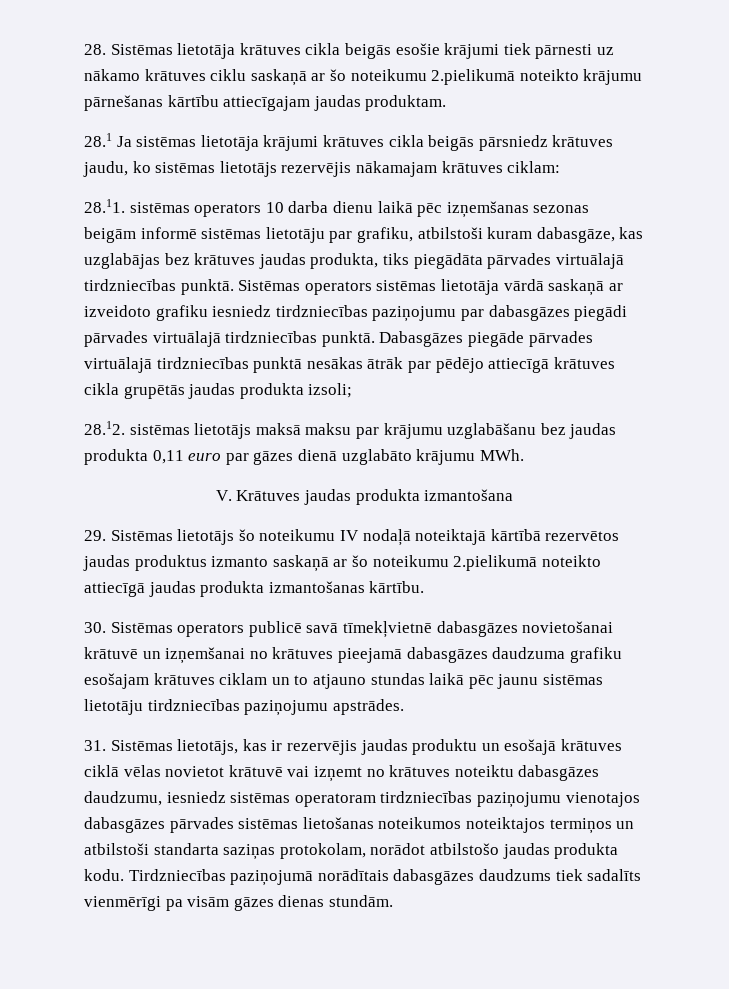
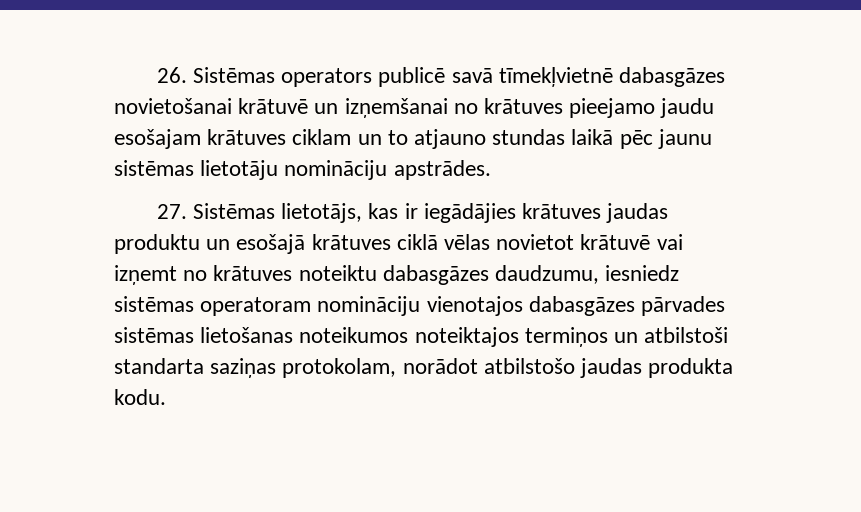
- 28. Sistēmas lietotāja krātuves cikla beigās esošie krājumi tiek pārnesti uz nākamo krātuves ciklu saskaņā ar šo noteikumu 2.pielikumā noteikto krājumu pārnešanas kārtību attiecīgajam jaudas produktam.
- 28.1 Ja sistēmas lietotāja krājumi krātuves cikla beigās pārsniedz krātuves jaudu, ko sistēmas lietotājs rezervējis nākamajam krātuves ciklam:
- 28.11. sistēmas operators 10 darba dienu laikā pēc izņemšanas sezonas beigām informē sistēmas lietotāju par grafiku, atbilstoši kuram dabasgāze, kas uzglabājas bez krātuves jaudas produkta, tiks piegādāta pārvades virtuālajā tirdzniecības punktā. Sistēmas operators sistēmas lietotāja vārdā saskaņā ar izveidoto grafiku iesniedz tirdzniecības paziņojumu par dabasgāzes piegādi pārvades virtuālajā tirdzniecības punktā. Dabasgāzes piegāde pārvades virtuālajā tirdzniecības punktā nesākas ātrāk par pēdējo attiecīgā krātuves cikla grupētās jaudas produkta izsoli;
- 28.12. sistēmas lietotājs maksā maksu par krājumu uzglabāšanu bez jaudas produkta 0,11 euro par gāzes dienā uzglabāto krājumu MWh.
- V. Krātuves jaudas produkta izmantošana
- 29. Sistēmas lietotājs šo noteikumu IV nodaļā noteiktajā kārtībā rezervētos jaudas produktus izmanto saskaņā ar šo noteikumu 2.pielikumā noteikto attiecīgā jaudas produkta izmantošanas kārtību.
- 30. Sistēmas operators publicē savā tīmekļvietnē dabasgāzes novietošanai krātuvē un izņemšanai no krātuves pieejamā dabasgāzes daudzuma grafiku esošajam krātuves ciklam un to atjauno stundas laikā pēc jaunu sistēmas lietotāju tirdzniecības paziņojumu apstrādes.
+ 26. Sistēmas operators publicē savā tīmekļvietnē dabasgāzes novietošanai krātuvē un izņemšanai no krātuves pieejamo jaudu esošajam krātuves ciklam un to atjauno stundas laikā pēc jaunu sistēmas lietotāju nomināciju apstrādes.
- 31. Sistēmas lietotājs, kas ir rezervējis jaudas produktu un esošajā krātuves ciklā vēlas novietot krātuvē vai izņemt no krātuves noteiktu dabasgāzes daudzumu, iesniedz sistēmas operatoram tirdzniecības paziņojumu vienotajos dabasgāzes pārvades sistēmas lietošanas noteikumos noteiktajos termiņos un atbilstoši standarta saziņas protokolam, norādot atbilstošo jaudas produkta kodu. Tirdzniecības paziņojumā norādītais dabasgāzes daudzums tiek sadalīts vienmērīgi pa visām gāzes dienas stundām.
+ 27. Sistēmas lietotājs, kas ir iegādājies krātuves jaudas produktu un esošajā krātuves ciklā vēlas novietot krātuvē vai izņemt no krātuves noteiktu dabasgāzes daudzumu, iesniedz sistēmas operatoram nomināciju vienotajos dabasgāzes pārvades sistēmas lietošanas noteikumos noteiktajos termiņos un atbilstoši standarta saziņas protokolam, norādot atbilstošo jaudas produkta kodu.

